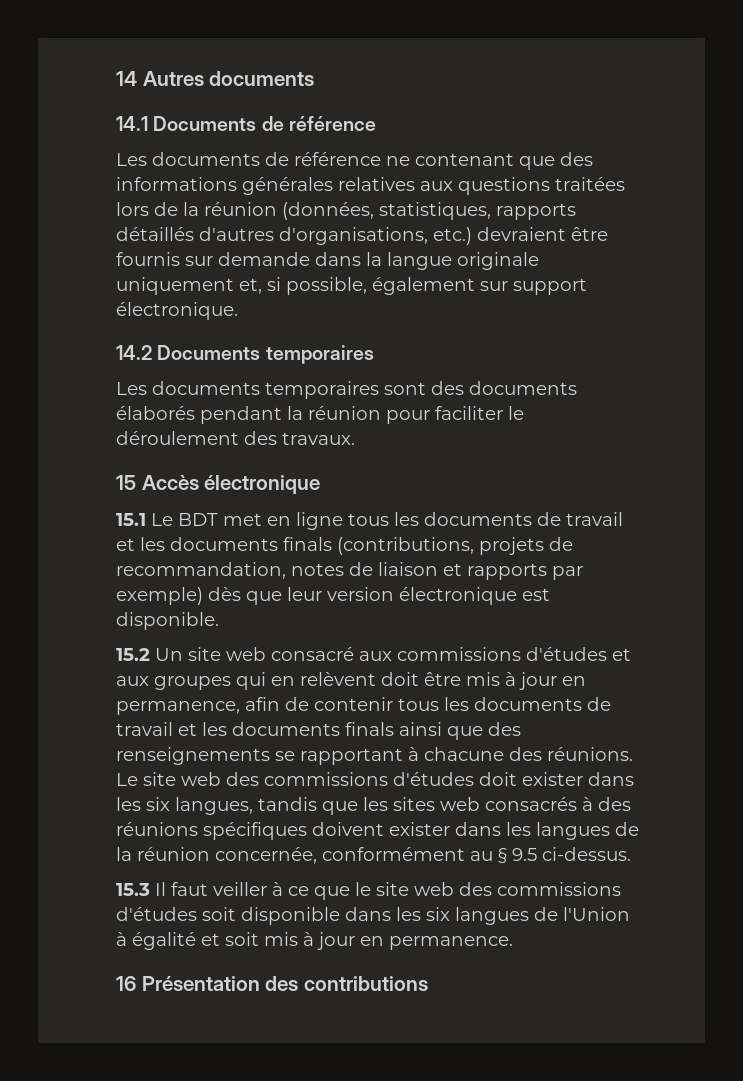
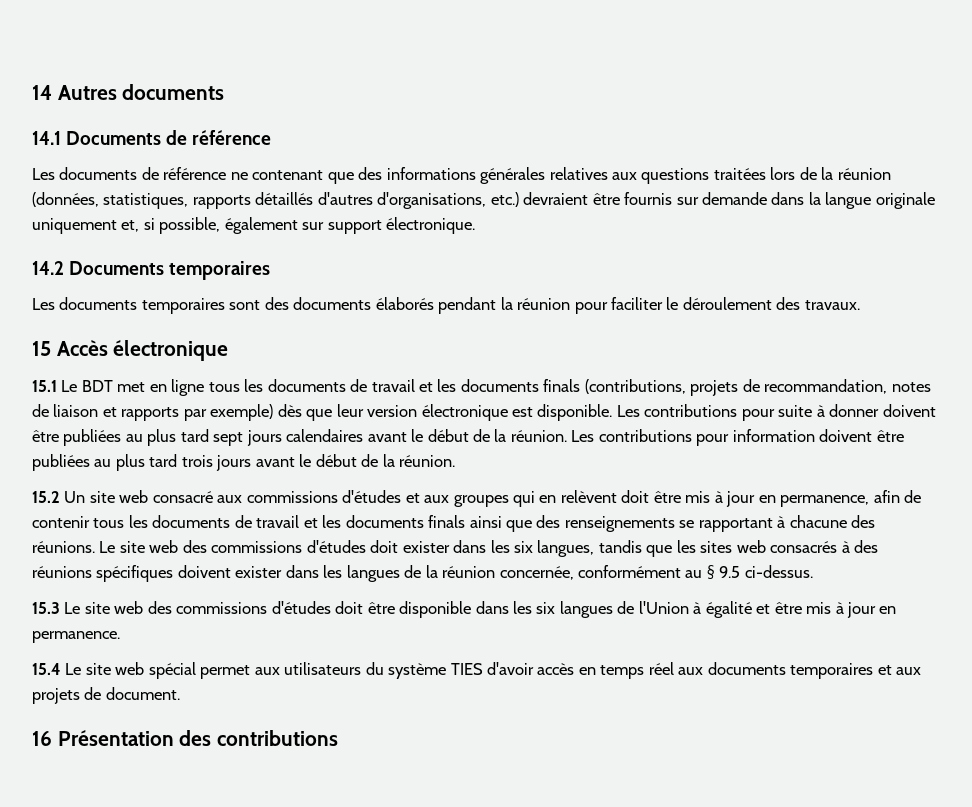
+ Les contributions pour suite à donner doivent être publiées au plus tard sept jours calendaires avant le début de la réunion. Les contributions pour information doivent être publiées au plus tard trois jours avant le début de la réunion.
- 15.3 Il faut veiller à ce que le site web des commissions d'études soit disponible dans les six langues de l'Union à égalité et soit mis à jour en permanence.
+ 15.3 Le site web des commissions d'études doit être disponible dans les six langues de l'Union à égalité et être mis à jour en permanence.
+ 15.4 Le site web spécial permet aux utilisateurs du système TIES d'avoir accès en temps réel aux documents temporaires et aux projets de document.

